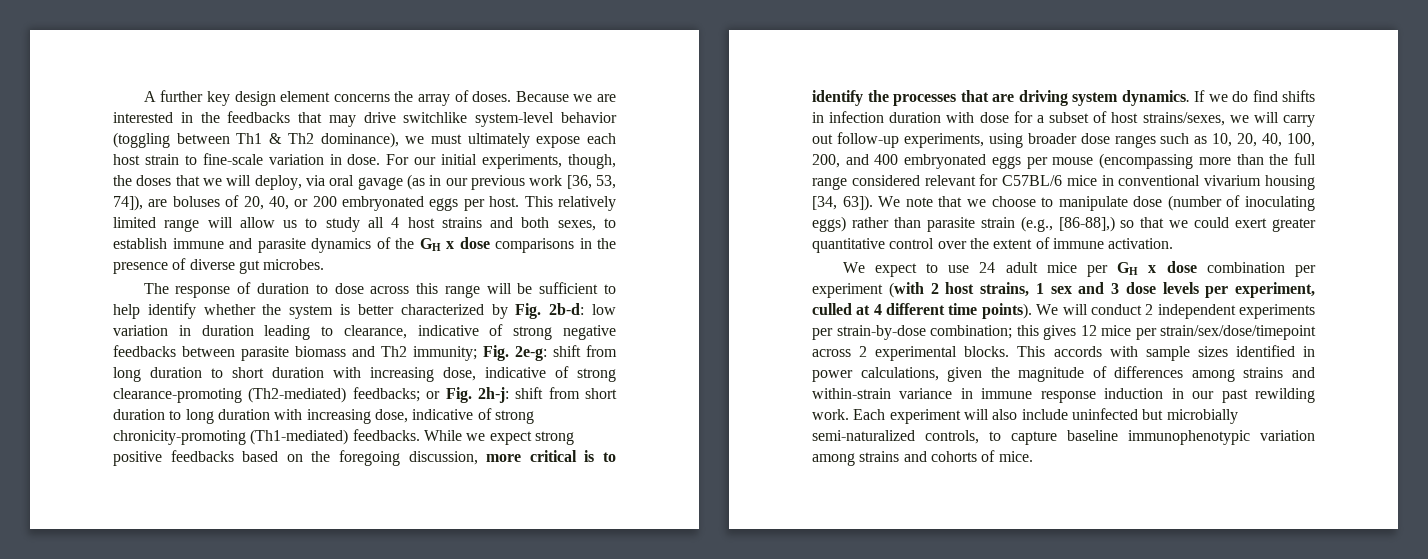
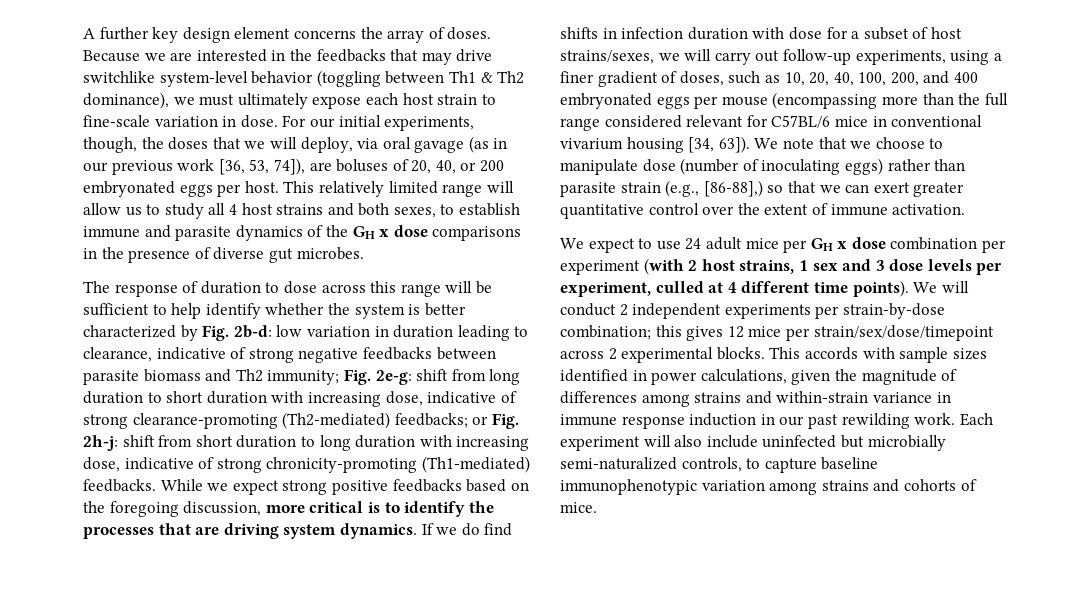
- If we do find shifts in infection duration with dose for a subset of host strains/sexes, we will carry out follow-up experiments, using broader dose ranges such as 10, 20, 40, 100, 200, and 400 embryonated eggs per mouse (encompassing more than the full range considered relevant for C57BL/6 mice in conventional vivarium housing [34, 63]).
+ If we do find shifts in infection duration with dose for a subset of host strains/sexes, we will carry out follow-up experiments, using a finer gradient of doses, such as 10, 20, 40, 100, 200, and 400 embryonated eggs per mouse (encompassing more than the full range considered relevant for C57BL/6 mice in conventional vivarium housing [34, 63]).
- We note that we choose to manipulate dose (number of inoculating eggs) rather than parasite strain (e.g., [86-88],) so that we could exert greater quantitative control over the extent of immune activation.
+ We note that we choose to manipulate dose (number of inoculating eggs) rather than parasite strain (e.g., [86-88],) so that we can exert greater quantitative control over the extent of immune activation.

